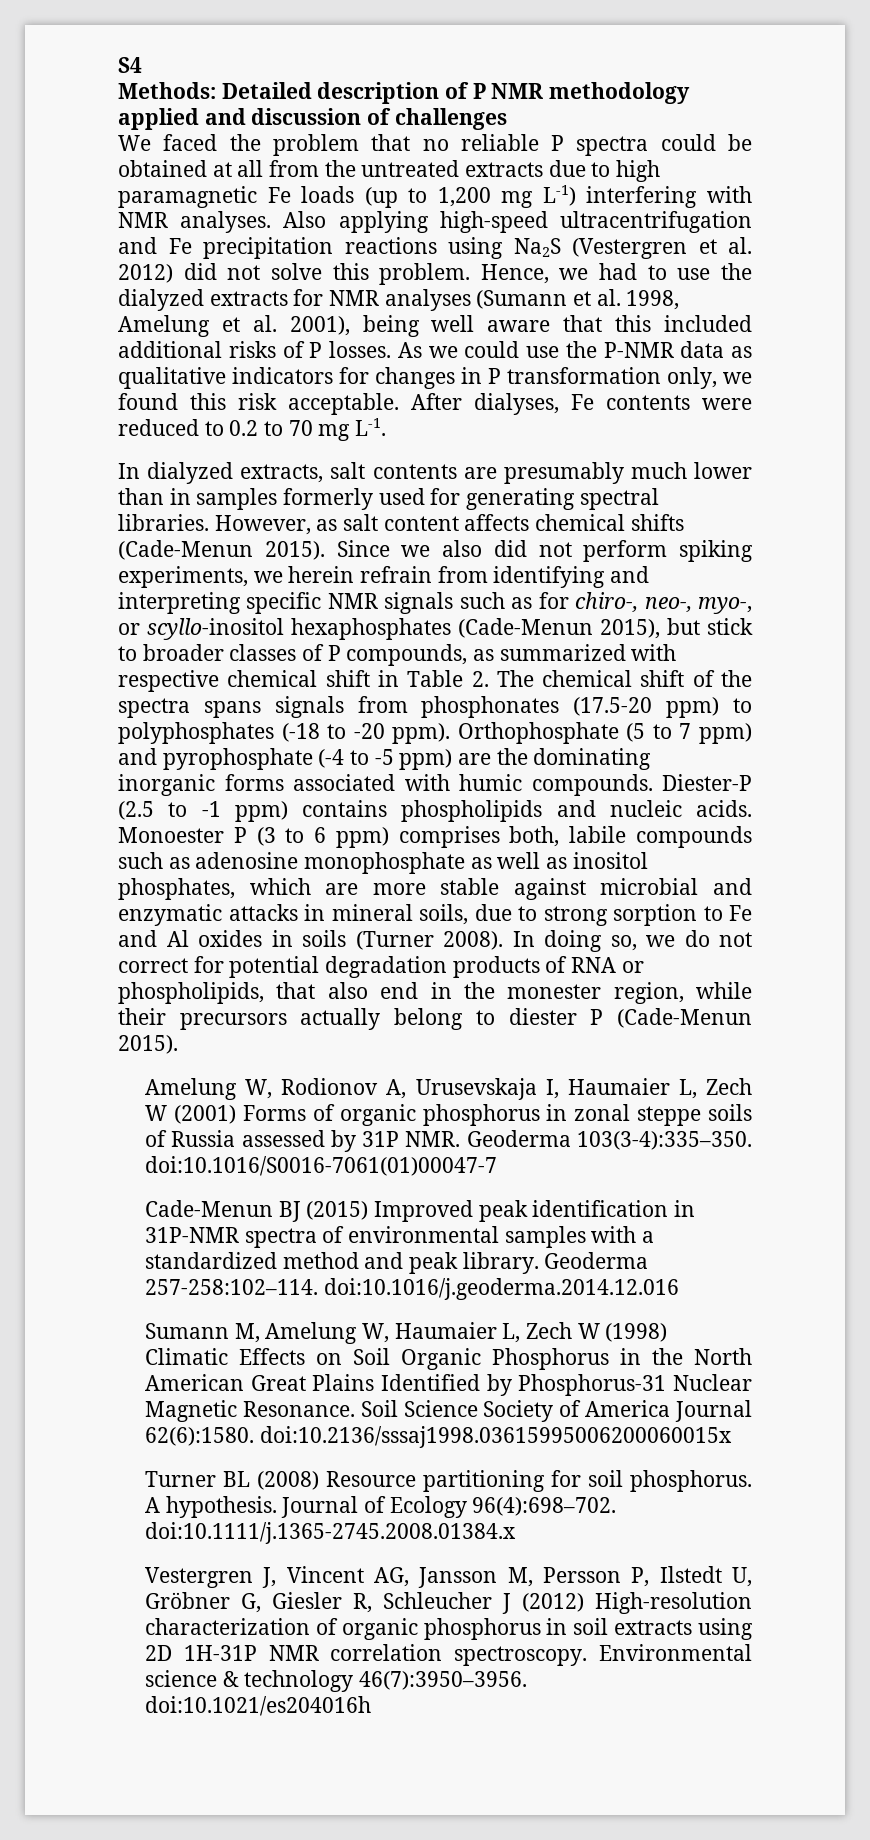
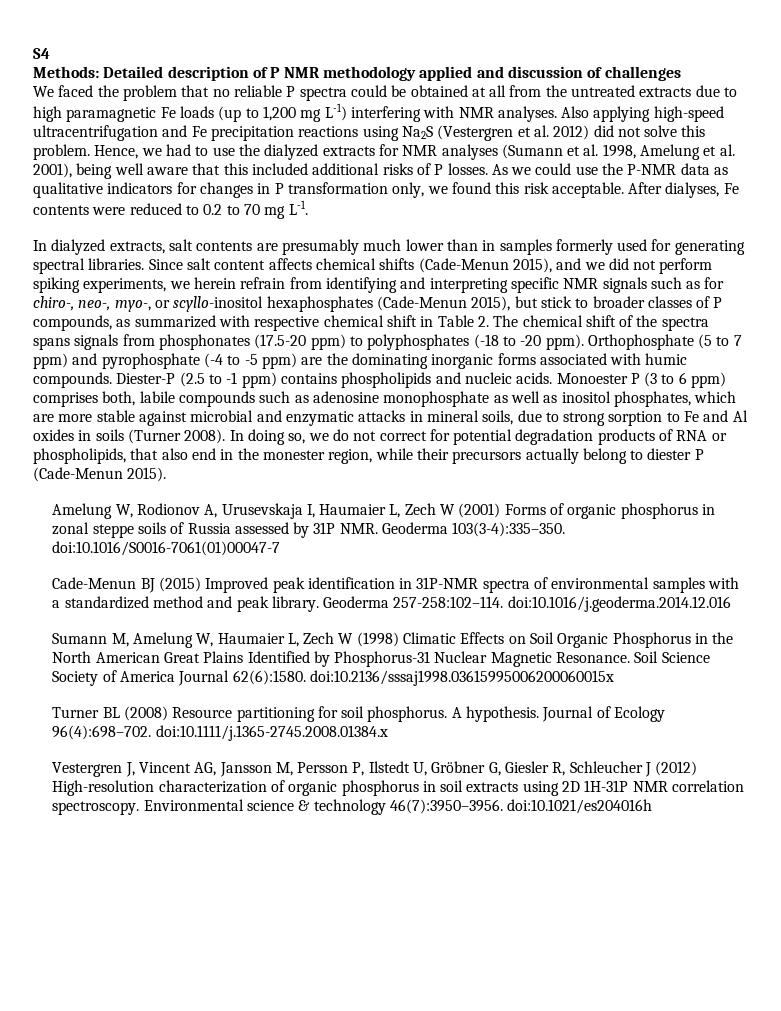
- However, as salt content affects chemical shifts (Cade-Menun 2015). Since we also did not perform spiking experiments, we herein refrain from identifying and interpreting specific NMR signals such as for chiro-, neo-, myo-, or scyllo-inositol hexaphosphates (Cade-Menun 2015), but stick to broader classes of P compounds, as summarized with respective chemical shift in Table 2. The chemical shift of the spectra spans signals from phosphonates (17.5-20 ppm) to polyphosphates (-18 to -20 ppm).
+ Since salt content affects chemical shifts (Cade-Menun 2015), and we did not perform spiking experiments, we herein refrain from identifying and interpreting specific NMR signals such as for chiro-, neo-, myo-, or scyllo-inositol hexaphosphates (Cade-Menun 2015), but stick to broader classes of P compounds, as summarized with respective chemical shift in Table 2. The chemical shift of the spectra spans signals from phosphonates (17.5-20 ppm) to polyphosphates (-18 to -20 ppm).

